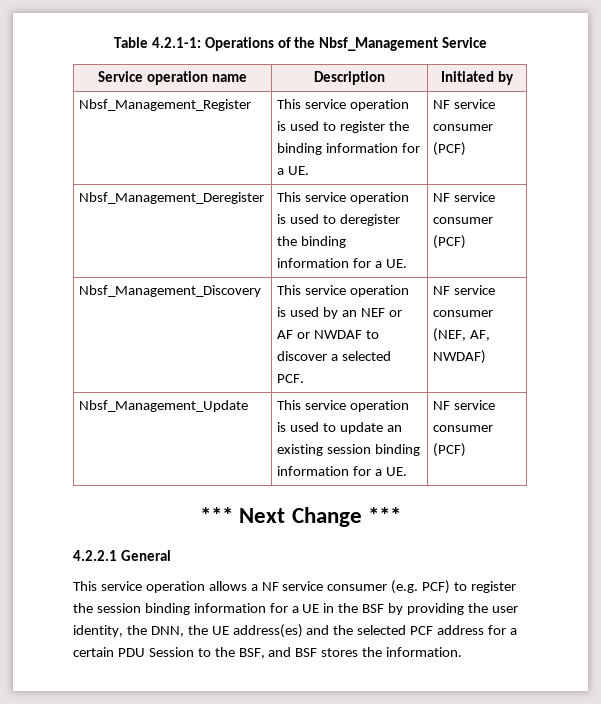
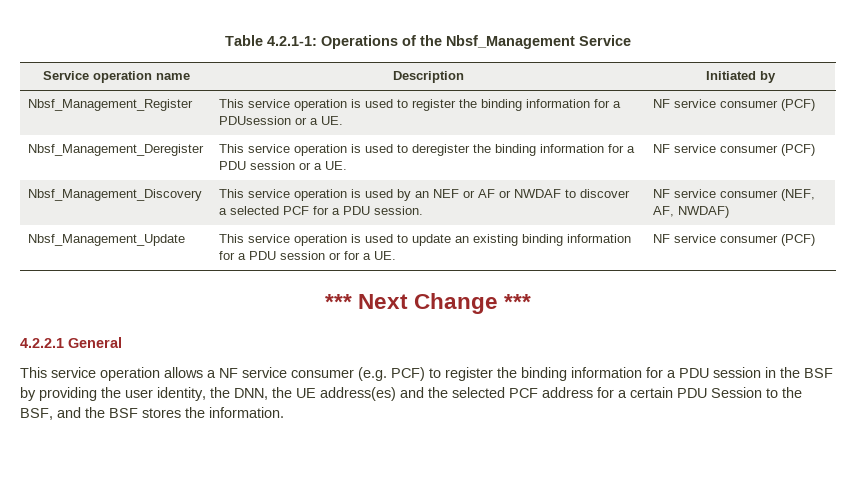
- Nbsf_Management_Register | This service operation is used to register the binding information for a UE. | NF service consumer (PCF)
+ Nbsf_Management_Register | This service operation is used to register the binding information for a PDUsession or a UE. | NF service consumer (PCF)
- Nbsf_Management_Deregister | This service operation is used to deregister the binding information for a UE. | NF service consumer (PCF)
+ Nbsf_Management_Deregister | This service operation is used to deregister the binding information for a PDU session or a UE. | NF service consumer (PCF)
- Nbsf_Management_Discovery | This service operation is used by an NEF or AF or NWDAF to discover a selected PCF. | NF service consumer (NEF, AF, NWDAF)
+ Nbsf_Management_Discovery | This service operation is used by an NEF or AF or NWDAF to discover a selected PCF for a PDU session. | NF service consumer (NEF, AF, NWDAF)
- Nbsf_Management_Update | This service operation is used to update an existing session binding information for a UE. | NF service consumer (PCF)
+ Nbsf_Management_Update | This service operation is used to update an existing binding information for a PDU session or for a UE. | NF service consumer (PCF)
- This service operation allows a NF service consumer (e.g. PCF) to register the session binding information for a UE in the BSF by providing the user identity, the DNN, the UE address(es) and the selected PCF address for a certain PDU Session to the BSF, and BSF stores the information.
+ This service operation allows a NF service consumer (e.g. PCF) to register the binding information for a PDU session in the BSF by providing the user identity, the DNN, the UE address(es) and the selected PCF address for a certain PDU Session to the BSF, and the BSF stores the information.

